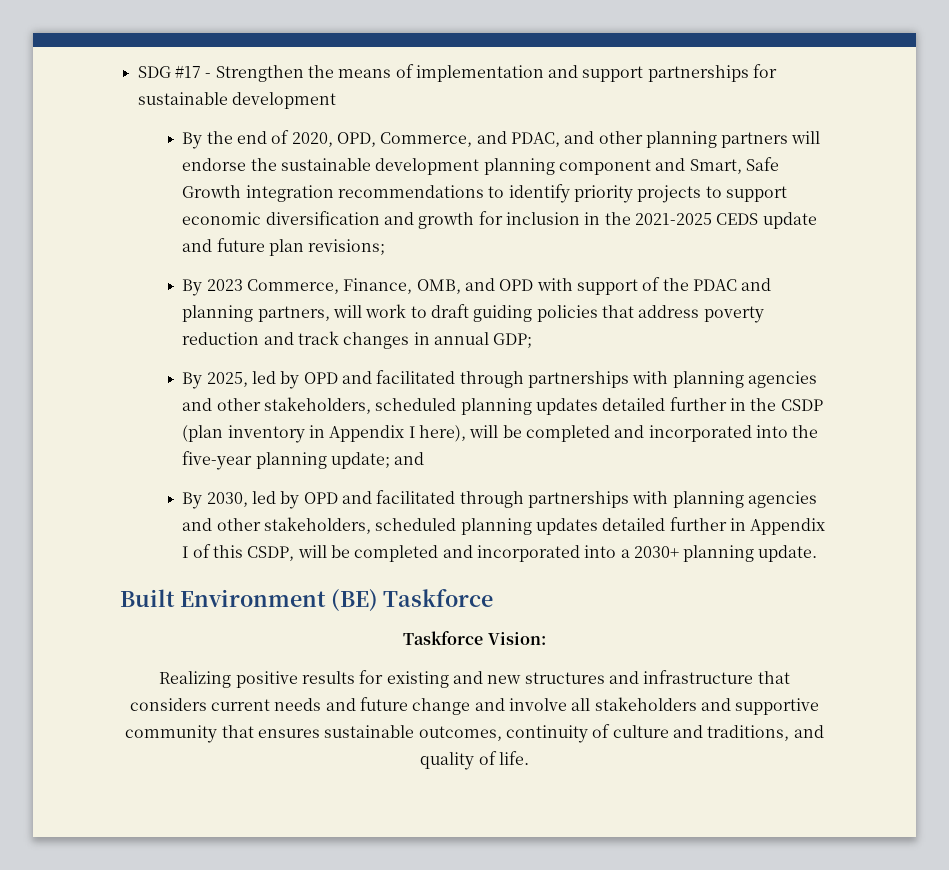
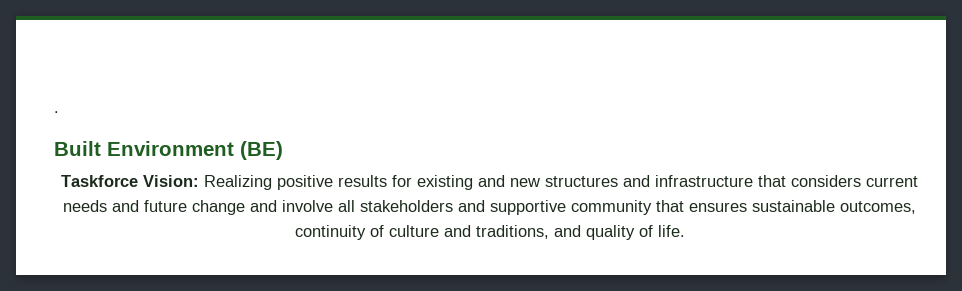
- SDG #17 - Strengthen the means of implementation and support partnerships for sustainable development
- By the end of 2020, OPD, Commerce, and PDAC, and other planning partners will endorse the sustainable development planning component and Smart, Safe Growth integration recommendations to identify priority projects to support economic diversification and growth for inclusion in the 2021-2025 CEDS update and future plan revisions;
- By 2023 Commerce, Finance, OMB, and OPD with support of the PDAC and planning partners, will work to draft guiding policies that address poverty reduction and track changes in annual GDP;
- By 2025, led by OPD and facilitated through partnerships with planning agencies and other stakeholders, scheduled planning updates detailed further in the CSDP (plan inventory in Appendix I here), will be completed and incorporated into the five-year planning update; and
- By 2030, led by OPD and facilitated through partnerships with planning agencies and other stakeholders, scheduled planning updates detailed further in Appendix I of this CSDP, will be completed and incorporated into a 2030+ planning update.
+ .
- Built Environment (BE) Taskforce
+ Built Environment (BE)
- Taskforce Vision:
- Realizing positive results for existing and new structures and infrastructure that considers current needs and future change and involve all stakeholders and supportive community that ensures sustainable outcomes, continuity of culture and traditions, and quality of life.
+ Taskforce Vision: Realizing positive results for existing and new structures and infrastructure that considers current needs and future change and involve all stakeholders and supportive community that ensures sustainable outcomes, continuity of culture and traditions, and quality of life.

